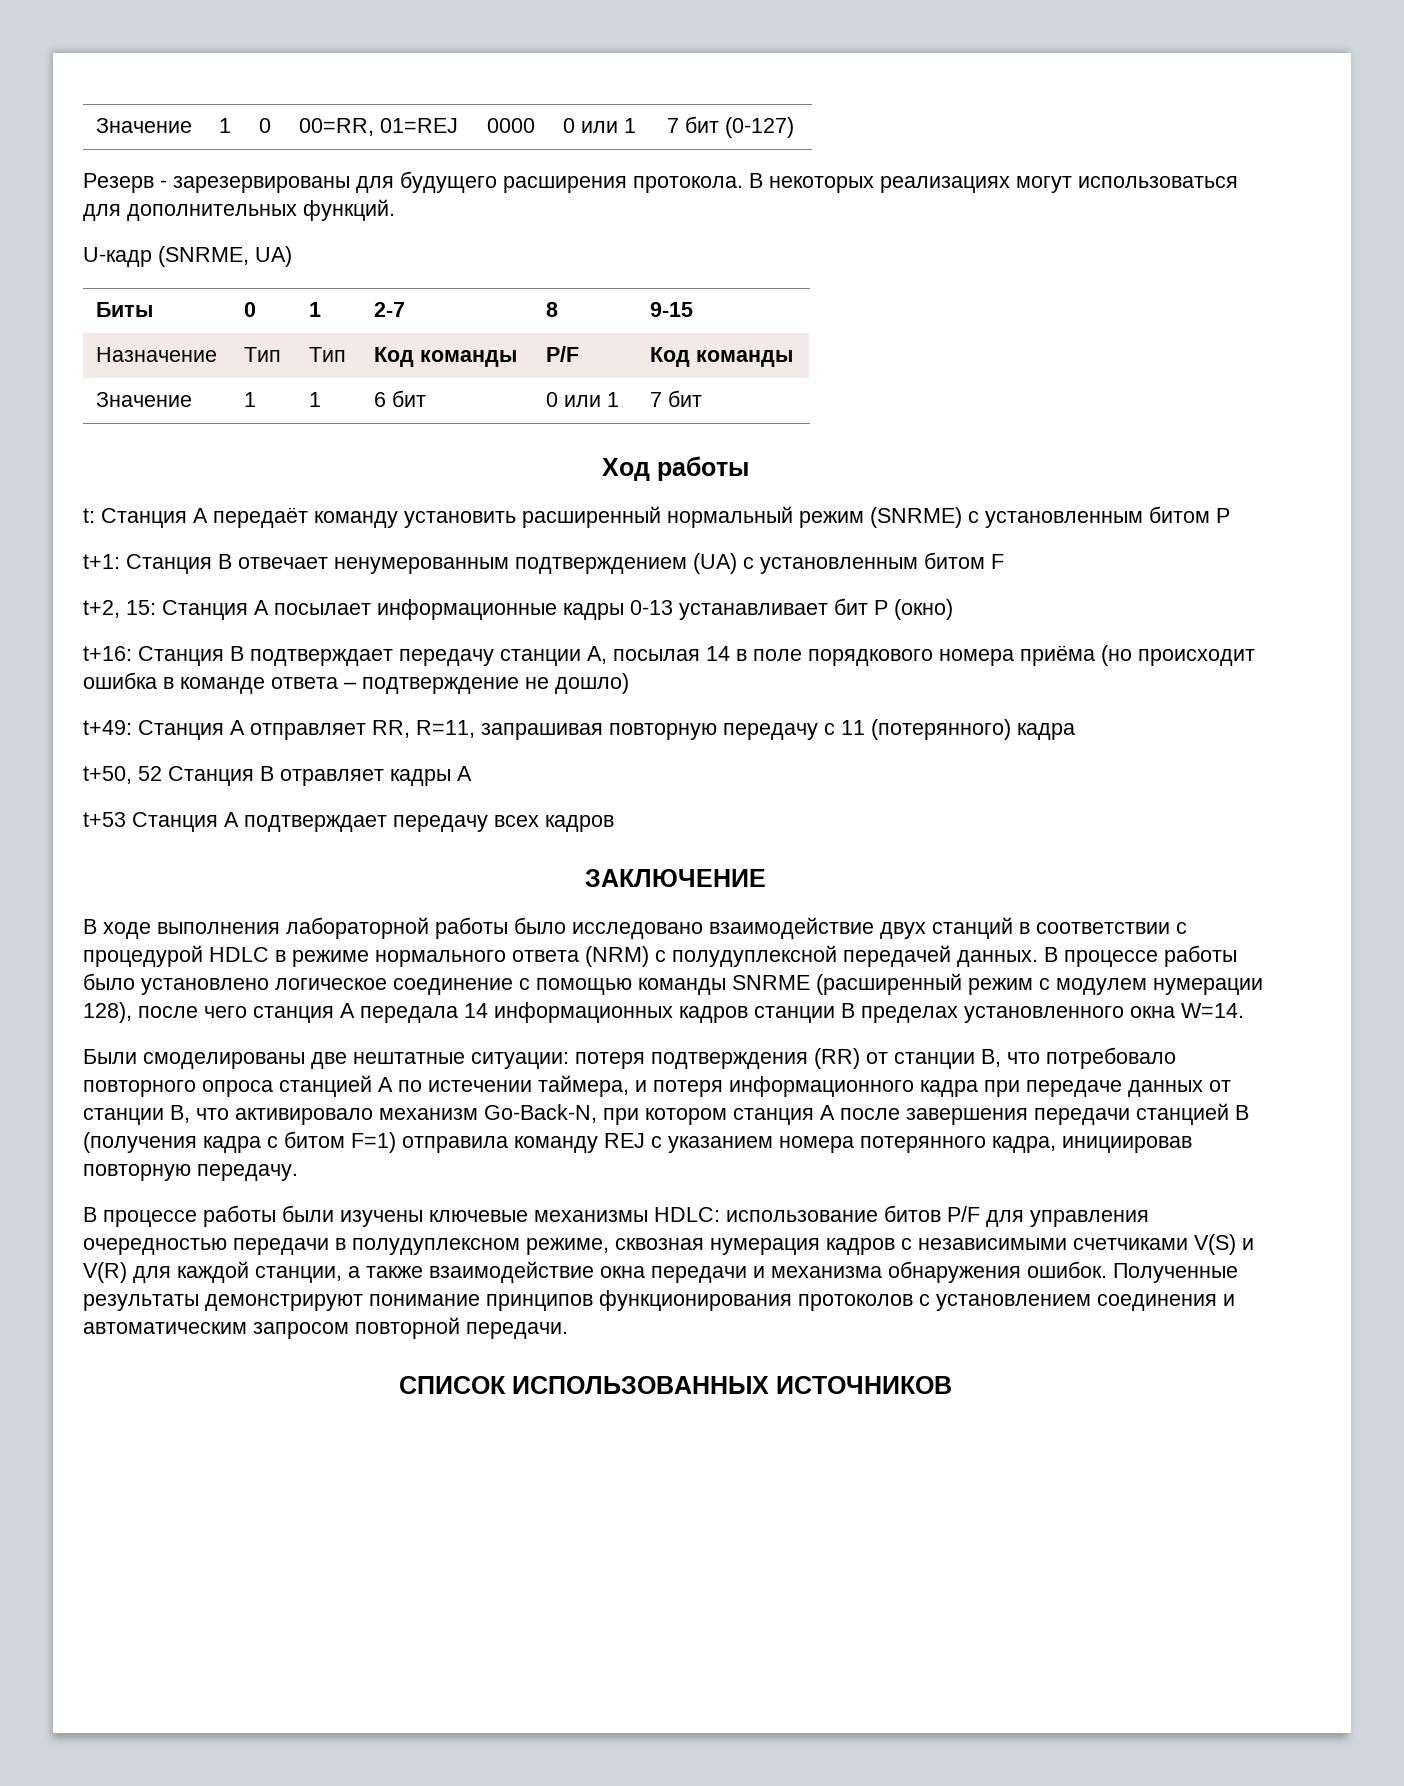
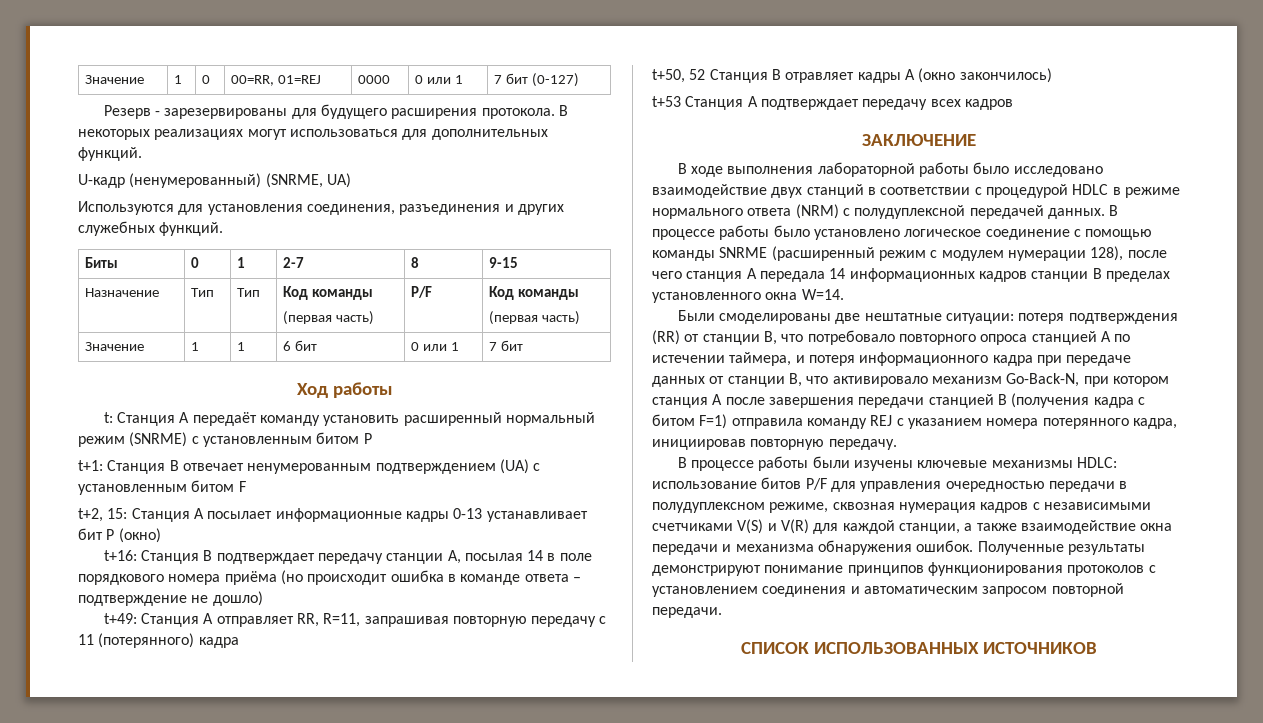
- U-кадр (SNRME, UA)
+ U-кадр (ненумерованный) (SNRME, UA)
+ Используются для установления соединения, разъединения и других служебных функций.
- Назначение | Тип | Тип | Код команды | P/F | Код команды
+ Назначение | Тип | Тип | Код команды
+ (первая часть) | P/F | Код команды
+ (первая часть)
- t+50, 52 Станция В отравляет кадры А
+ t+50, 52 Станция В отравляет кадры А (окно закончилось)

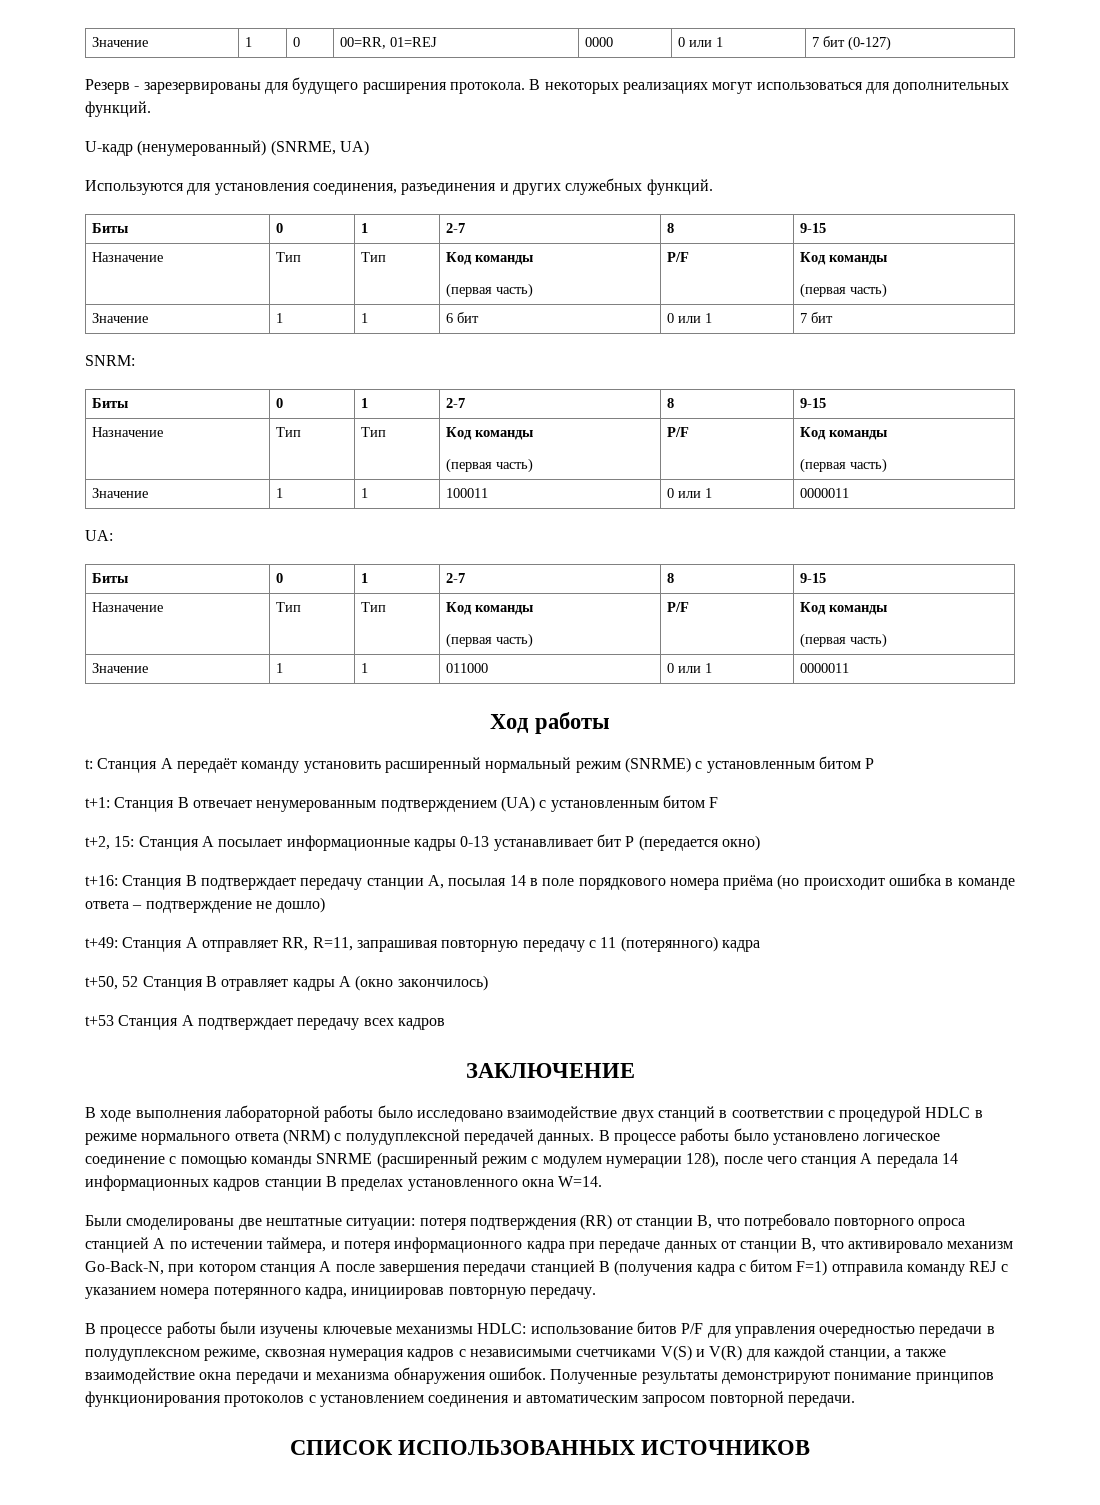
+ SNRM:
+ Биты | 0 | 1 | 2-7 | 8 | 9-15
+ Назначение | Тип | Тип | Код команды
+ (первая часть) | P/F | Код команды
+ (первая часть)
+ Значение | 1 | 1 | 100011 | 0 или 1 | 0000011
+ UA:
+ Биты | 0 | 1 | 2-7 | 8 | 9-15
+ Назначение | Тип | Тип | Код команды
+ (первая часть) | P/F | Код команды
+ (первая часть)
+ Значение | 1 | 1 | 011000 | 0 или 1 | 0000011
- t+2, 15: Станция A посылает информационные кадры 0-13 устанавливает бит P (окно)
+ t+2, 15: Станция A посылает информационные кадры 0-13 устанавливает бит P (передается окно)

